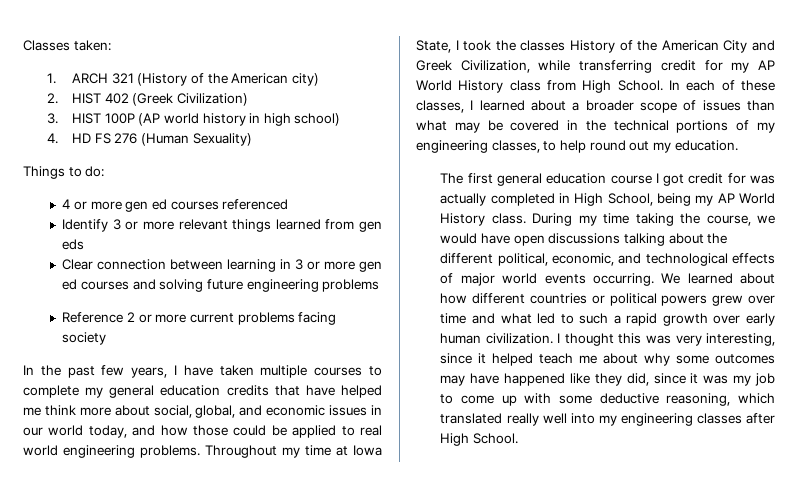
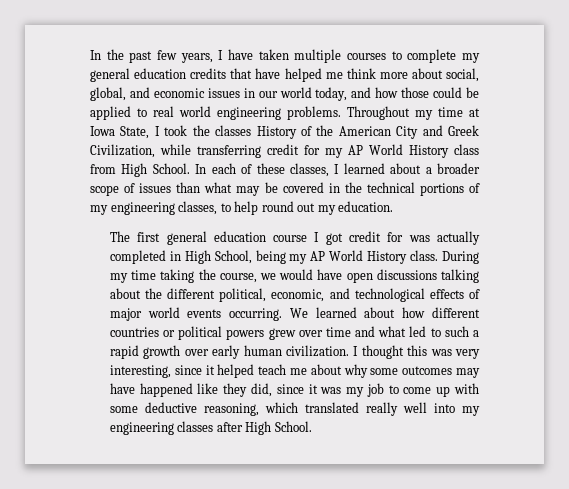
- Classes taken:
- 1. ARCH 321 (History of the American city)
- 2. HIST 402 (Greek Civilization)
- 3. HIST 100P (AP world history in high school)
- 4. HD FS 276 (Human Sexuality)
- Things to do:
- 4 or more gen ed courses referenced
- Identify 3 or more relevant things learned from gen eds
- Clear connection between learning in 3 or more gen ed courses and solving future engineering problems
- Reference 2 or more current problems facing society

